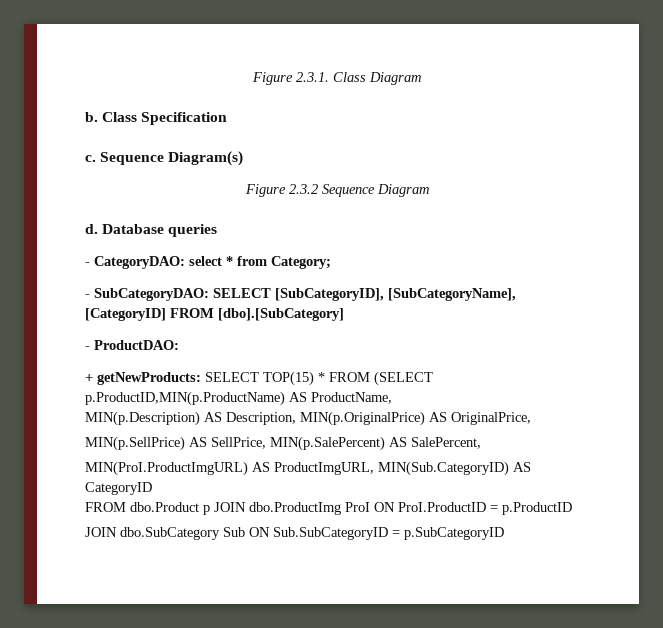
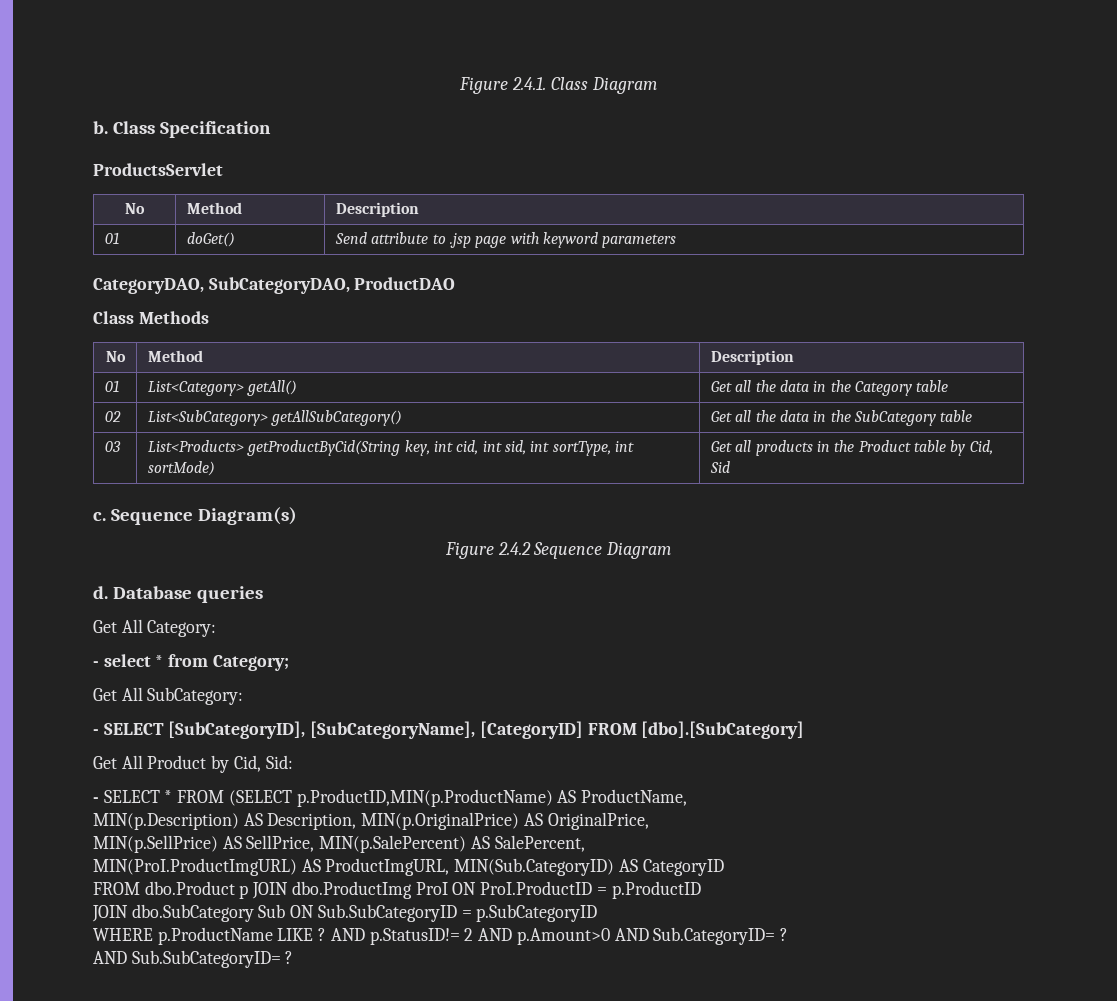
- Figure 2.3.1. Class Diagram
+ Figure 2.4.1. Class Diagram
+ ProductsServlet
+ No | Method | Description
+ 01 | doGet() | Send attribute to .jsp page with keyword parameters
+ CategoryDAO, SubCategoryDAO, ProductDAO
+ Class Methods
+ No | Method | Description
+ 01 | List<Category> getAll() | Get all the data in the Category table
+ 02 | List<SubCategory> getAllSubCategory() | Get all the data in the SubCategory table
+ 03 | List<Products> getProductByCid(String key, int cid, int sid, int sortType, int sortMode) | Get all products in the Product table by Cid, Sid
- Figure 2.3.2 Sequence Diagram
+ Figure 2.4.2 Sequence Diagram
- - CategoryDAO: select * from Category;
+ Get All Category:
+ - select * from Category;
- - SubCategoryDAO: SELECT [SubCategoryID], [SubCategoryName], [CategoryID] FROM [dbo].[SubCategory]
+ Get All SubCategory:
+ - SELECT [SubCategoryID], [SubCategoryName], [CategoryID] FROM [dbo].[SubCategory]
- - ProductDAO:
- + getNewProducts: SELECT TOP(15) * FROM (SELECT p.ProductID,MIN(p.ProductName) AS ProductName,
+ Get All Product by Cid, Sid:
+ - SELECT * FROM (SELECT p.ProductID,MIN(p.ProductName) AS ProductName,
+ WHERE p.ProductName LIKE ? AND p.StatusID!= 2 AND p.Amount>0 AND Sub.CategoryID= ?
+ AND Sub.SubCategoryID= ?

